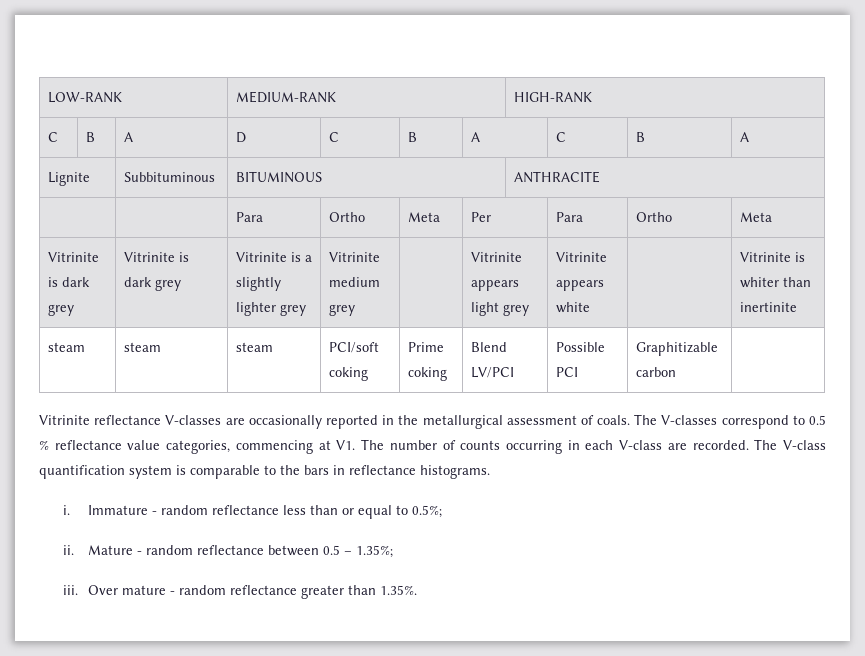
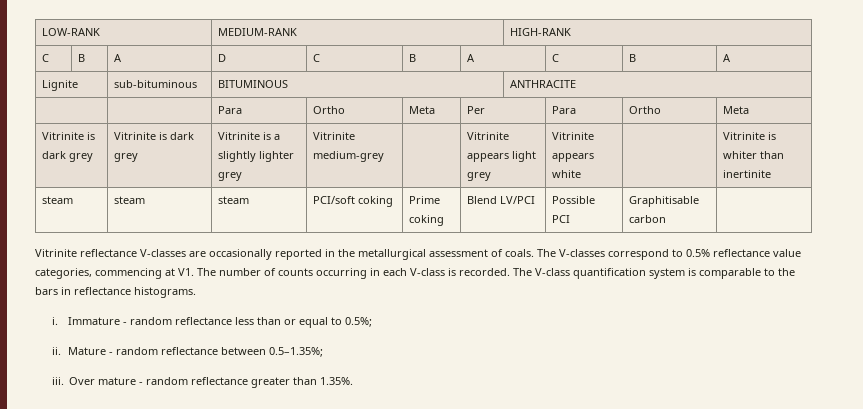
- Lignite | Subbituminous | BITUMINOUS | ANTHRACITE
+ Lignite | sub-bituminous | BITUMINOUS | ANTHRACITE
- Vitrinite is dark grey | Vitrinite is dark grey | Vitrinite is a slightly lighter grey | Vitrinite medium grey | | Vitrinite appears light grey | Vitrinite appears white | | Vitrinite is whiter than inertinite
+ Vitrinite is dark grey | Vitrinite is dark grey | Vitrinite is a slightly lighter grey | Vitrinite medium-grey | | Vitrinite appears light grey | Vitrinite appears white | | Vitrinite is whiter than inertinite
- steam | steam | steam | PCI/soft coking | Prime coking | Blend LV/PCI | Possible PCI | Graphitizable carbon |
+ steam | steam | steam | PCI/soft coking | Prime coking | Blend LV/PCI | Possible PCI | Graphitisable carbon |
- The V-classes correspond to 0.5 % reflectance value categories, commencing at V1. The number of counts occurring in each V-class are recorded.
+ The V-classes correspond to 0.5% reflectance value categories, commencing at V1. The number of counts occurring in each V-class is recorded.
- Mature - random reflectance between 0.5 – 1.35%;
+ Mature - random reflectance between 0.5–1.35%;

